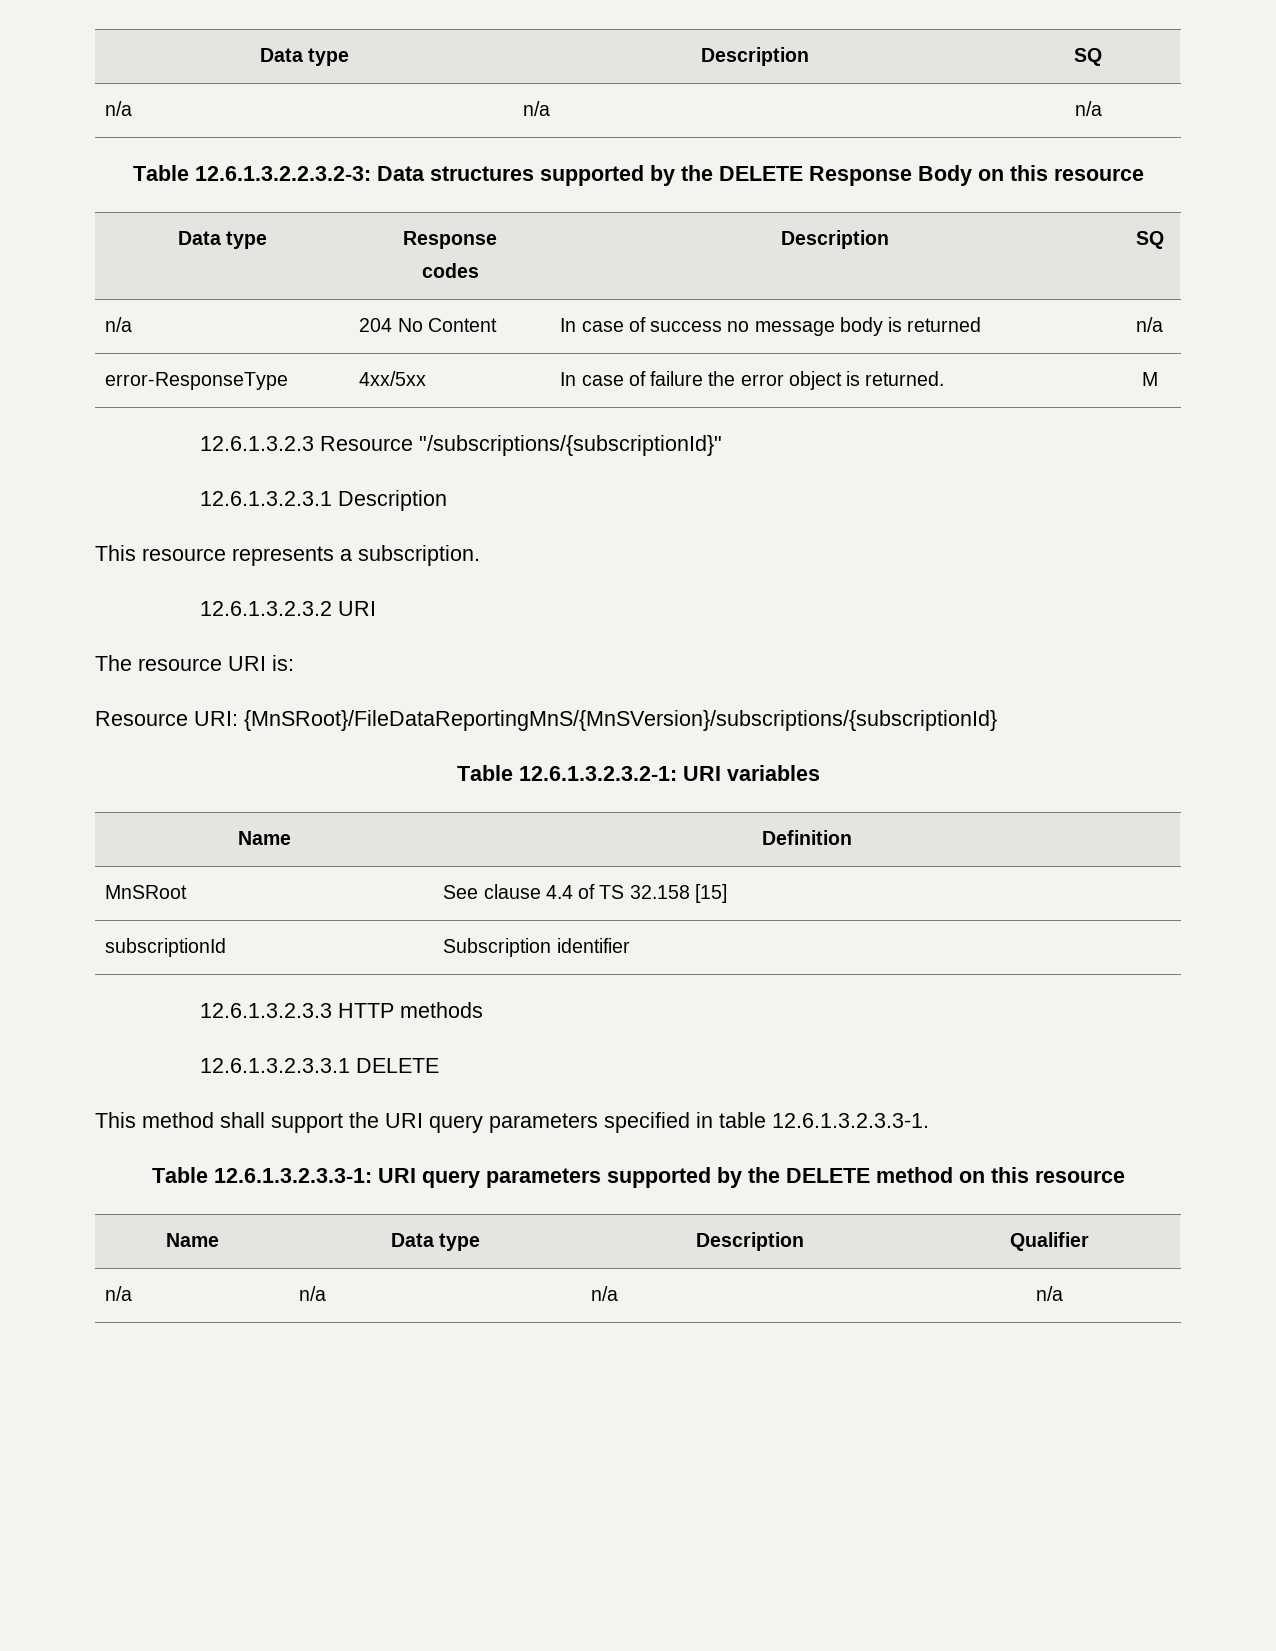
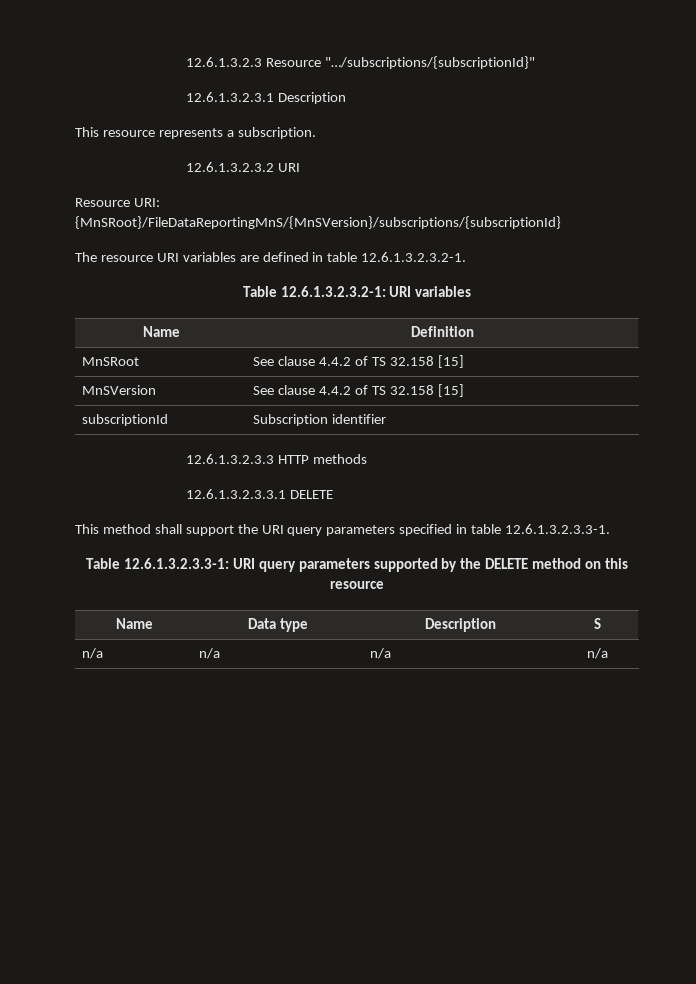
- Data type | Description | SQ
- n/a | n/a | n/a
- Table 12.6.1.3.2.2.3.2-3: Data structures supported by the DELETE Response Body on this resource
- Data type | Response
- codes | Description | SQ
- n/a | 204 No Content | In case of success no message body is returned | n/a
- error-ResponseType | 4xx/5xx | In case of failure the error object is returned. | M
- 12.6.1.3.2.3 Resource "/subscriptions/{subscriptionId}"
+ 12.6.1.3.2.3 Resource "…/subscriptions/{subscriptionId}"
+ Resource URI: {MnSRoot}/FileDataReportingMnS/{MnSVersion}/subscriptions/{subscriptionId}
- The resource URI is:
- Resource URI: {MnSRoot}/FileDataReportingMnS/{MnSVersion}/subscriptions/{subscriptionId}
+ The resource URI variables are defined in table 12.6.1.3.2.3.2-1.
- MnSRoot | See clause 4.4 of TS 32.158 [15]
+ MnSRoot | See clause 4.4.2 of TS 32.158 [15]
+ MnSVersion | See clause 4.4.2 of TS 32.158 [15]
- Name | Data type | Description | Qualifier
+ Name | Data type | Description | S

